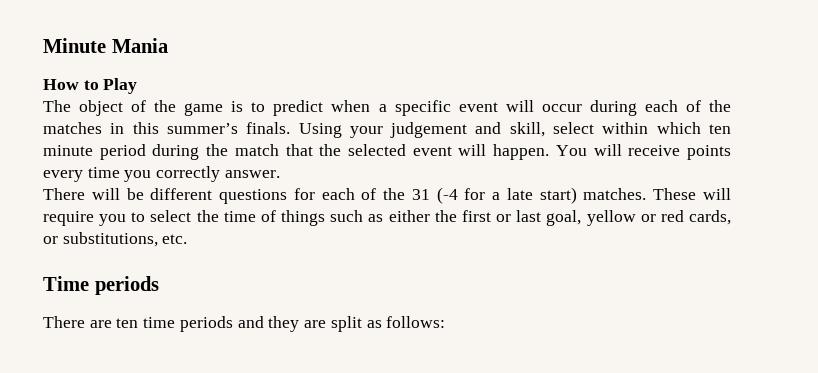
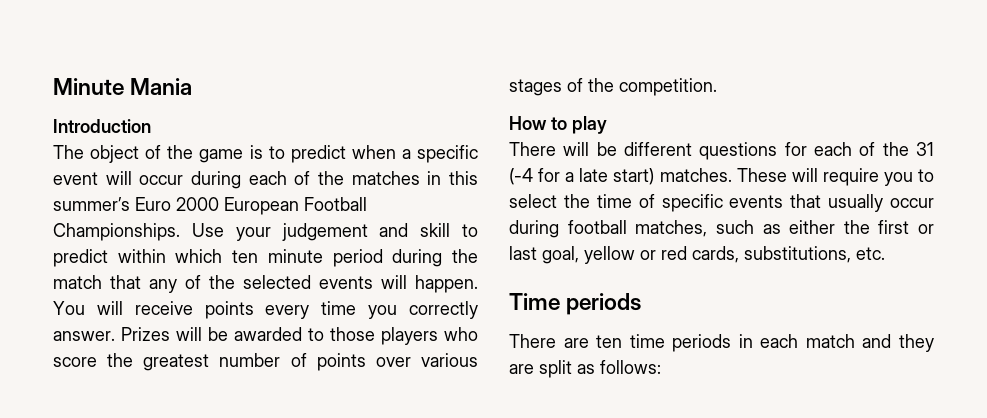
- How to Play
+ Introduction
- The object of the game is to predict when a specific event will occur during each of the matches in this summer’s finals. Using your judgement and skill, select within which ten minute period during the match that the selected event will happen.
+ The object of the game is to predict when a specific event will occur during each of the matches in this summer’s Euro 2000 European Football Championships. Use your judgement and skill to predict within which ten minute period during the match that any of the selected events will happen.
+ Prizes will be awarded to those players who score the greatest number of points over various stages of the competition.
+ How to play
- These will require you to select the time of things such as either the first or last goal, yellow or red cards, or substitutions, etc.
+ These will require you to select the time of specific events that usually occur during football matches, such as either the first or last goal, yellow or red cards, substitutions, etc.
- There are ten time periods and they are split as follows:
+ There are ten time periods in each match and they are split as follows:

